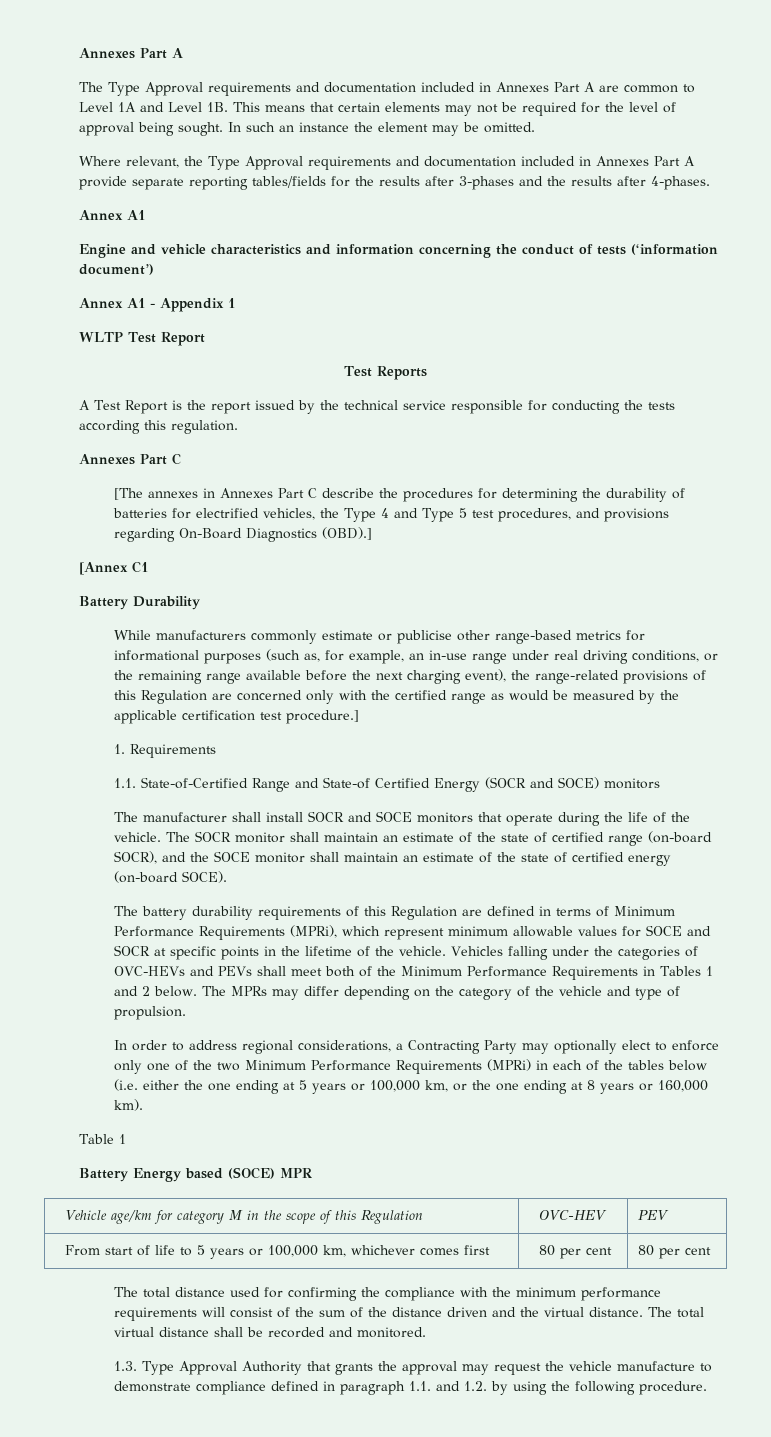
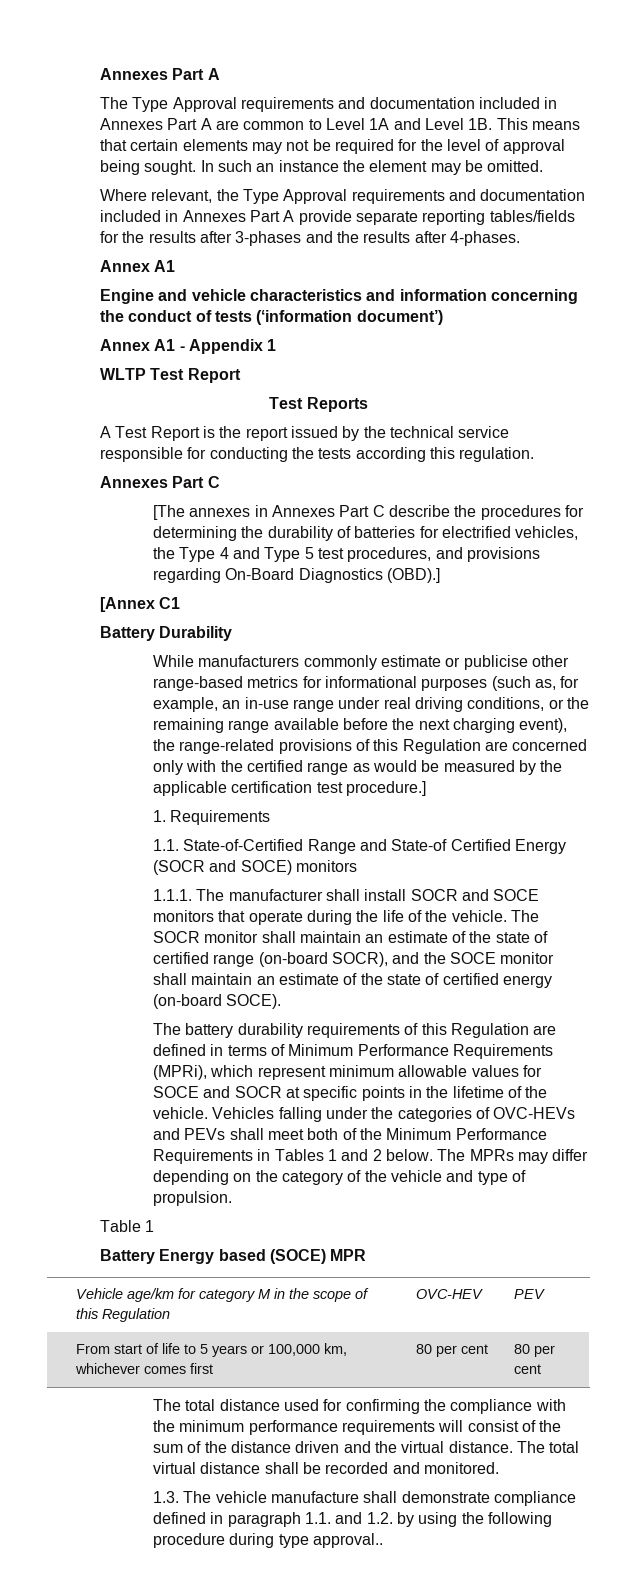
- The manufacturer shall install SOCR and SOCE monitors that operate during the life of the vehicle.
+ 1.1.1. The manufacturer shall install SOCR and SOCE monitors that operate during the life of the vehicle.
- In order to address regional considerations, a Contracting Party may optionally elect to enforce only one of the two Minimum Performance Requirements (MPRi) in each of the tables below (i.e. either the one ending at 5 years or 100,000 km, or the one ending at 8 years or 160,000 km).
- 1.3. Type Approval Authority that grants the approval may request the vehicle manufacture to demonstrate compliance defined in paragraph 1.1. and 1.2. by using the following procedure.
+ 1.3. The vehicle manufacture shall demonstrate compliance defined in paragraph 1.1. and 1.2. by using the following procedure during type approval..

